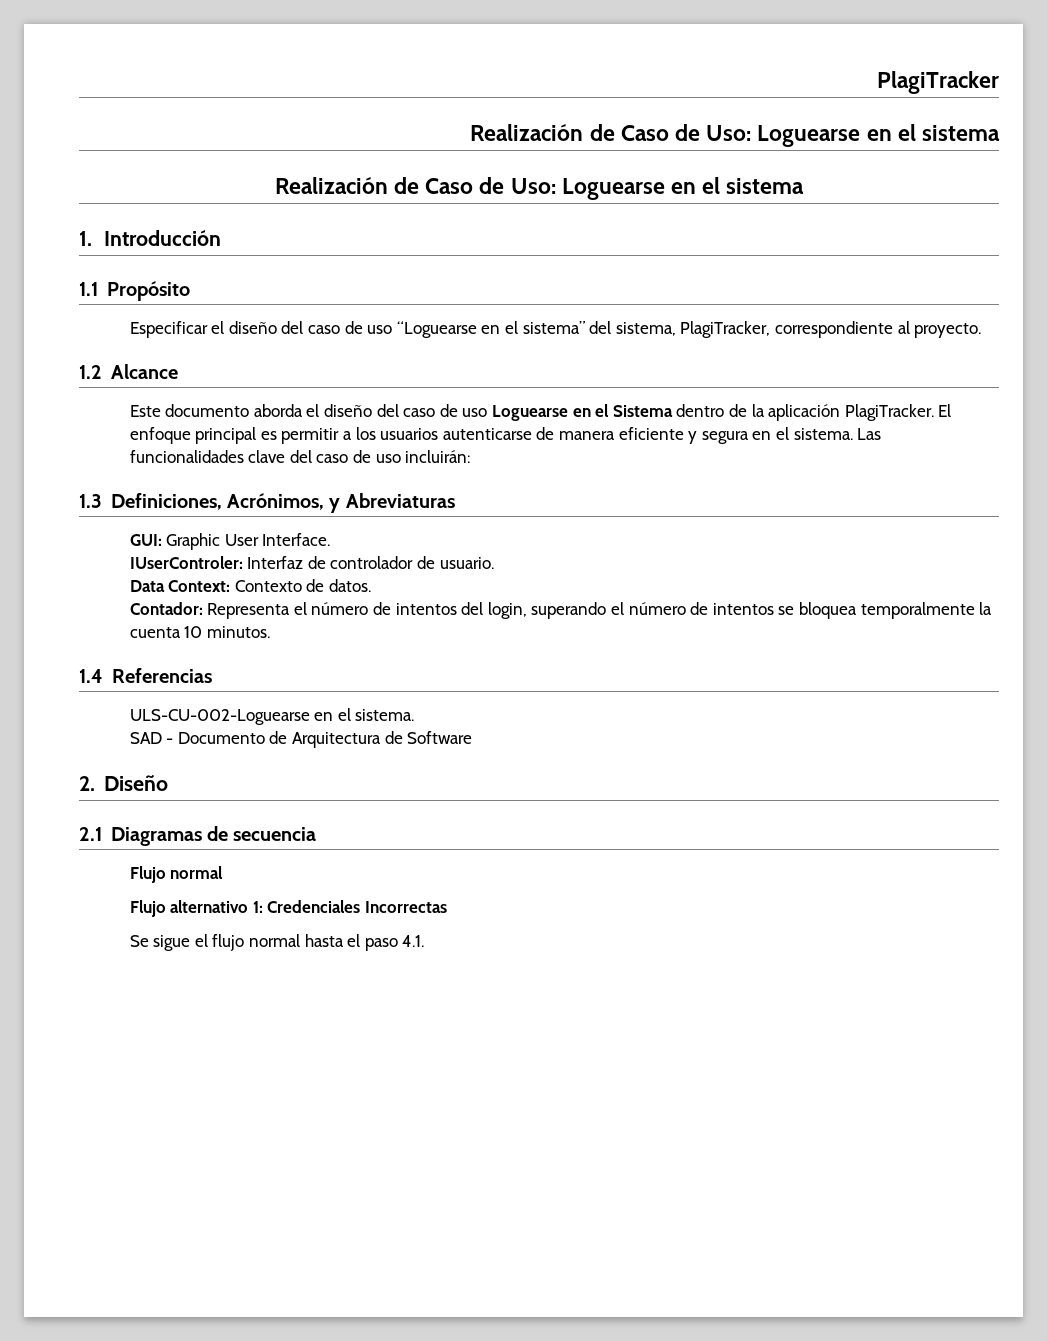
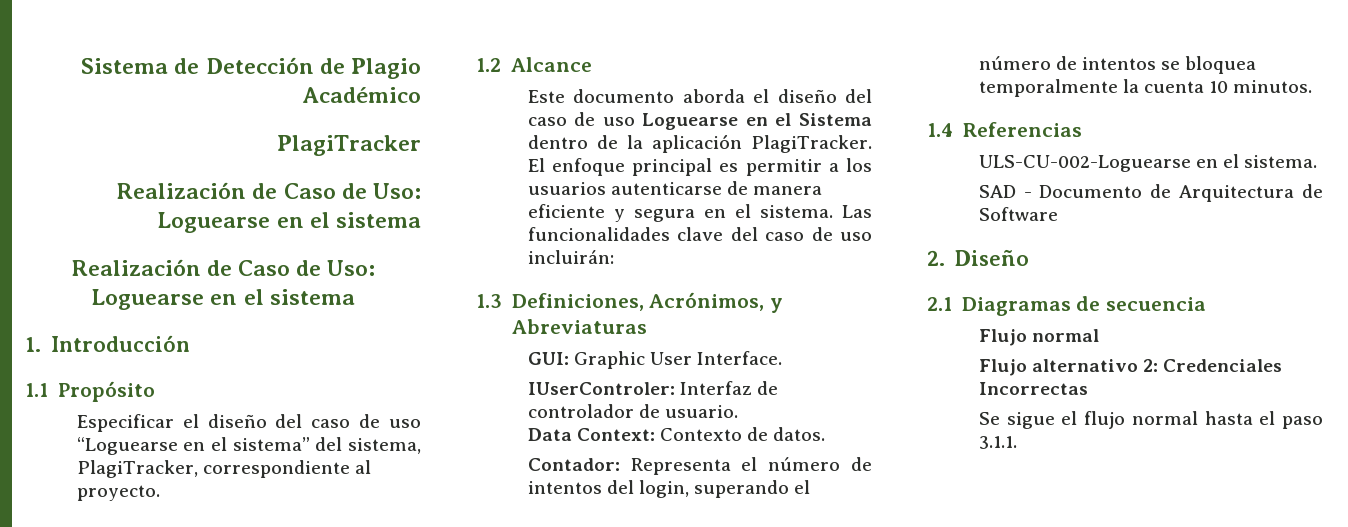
+ Sistema de Detección de Plagio Académico
- Flujo alternativo 1: Credenciales Incorrectas
+ Flujo alternativo 2: Credenciales Incorrectas
- Se sigue el flujo normal hasta el paso 4.1.
+ Se sigue el flujo normal hasta el paso 3.1.1.

